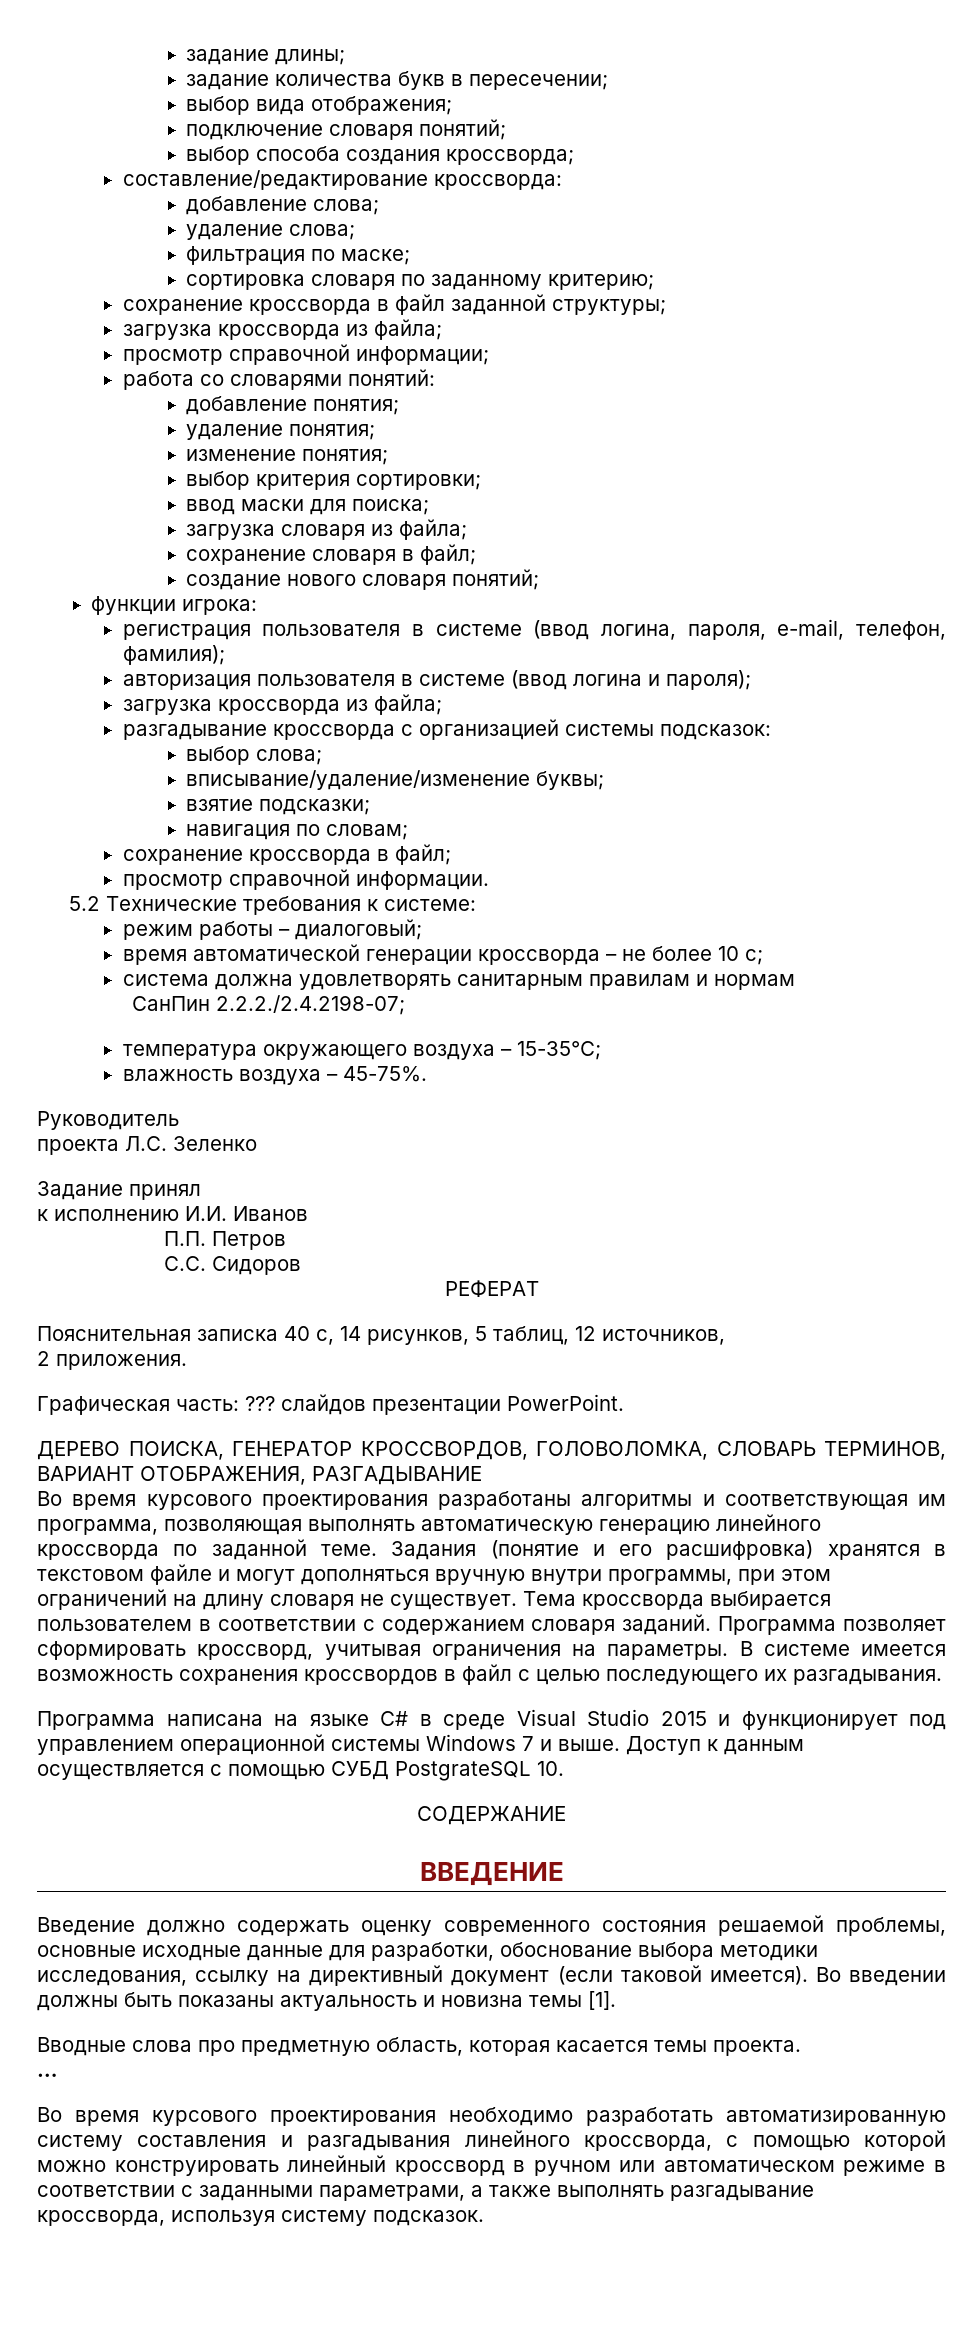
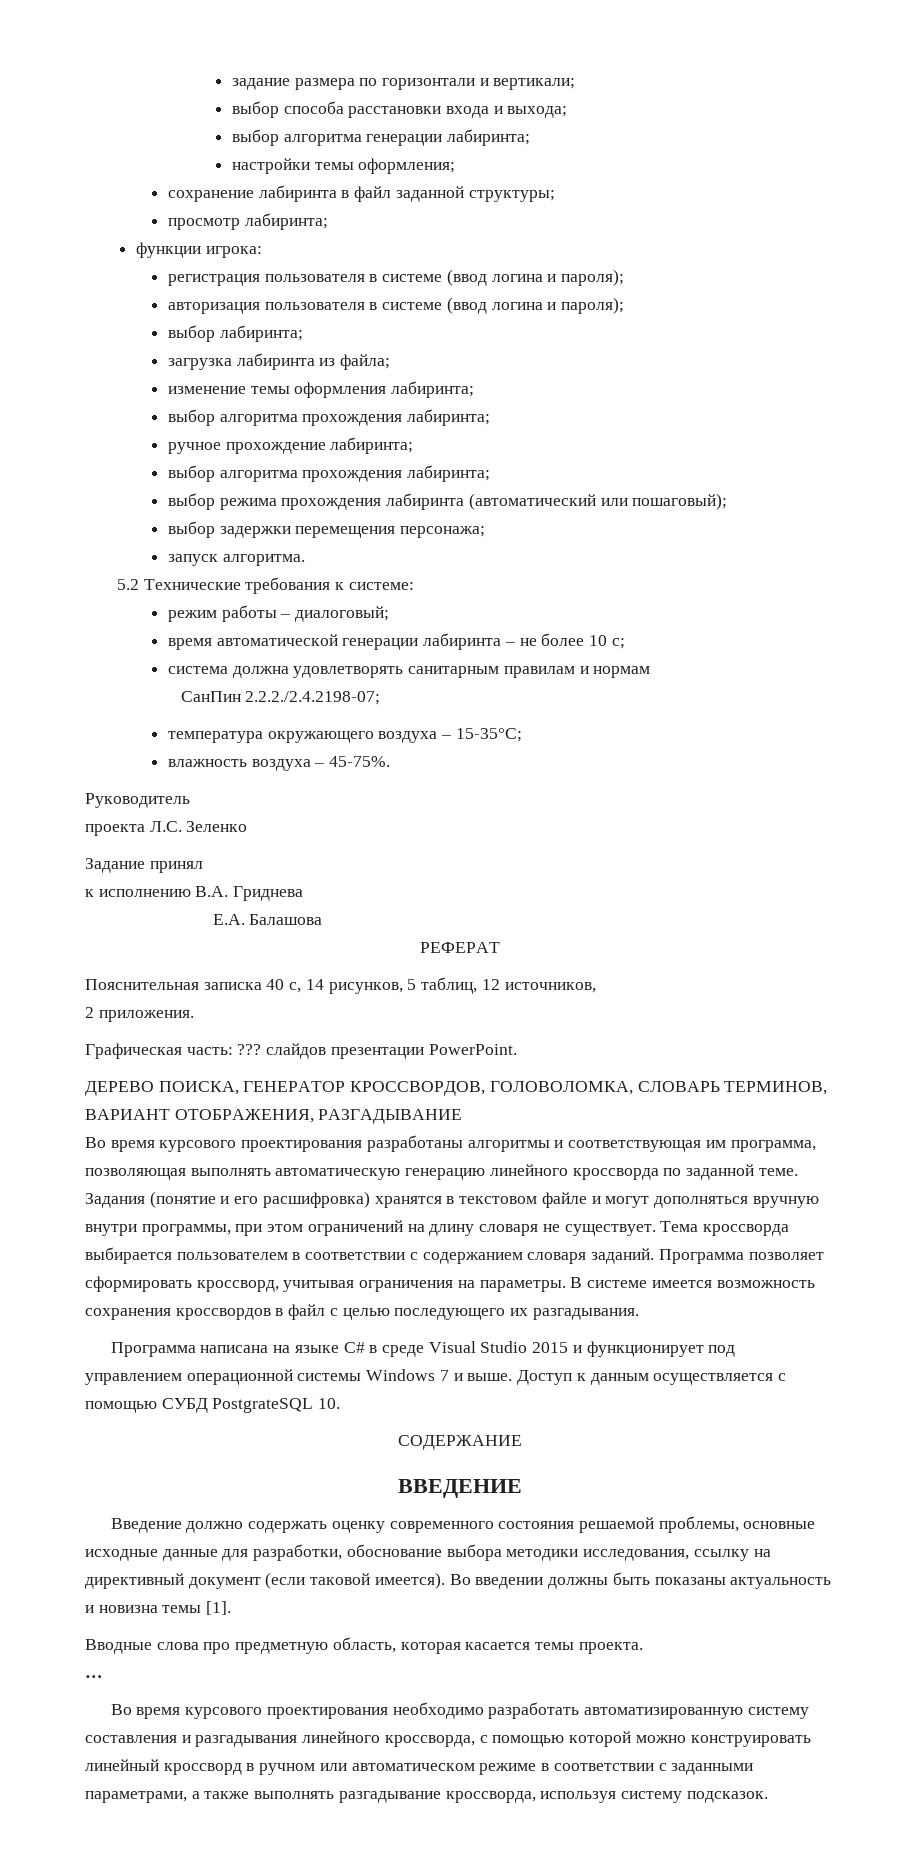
- задание длины;
- задание количества букв в пересечении;
- выбор вида отображения;
- подключение словаря понятий;
- выбор способа создания кроссворда;
- составление/редактирование кроссворда:
- добавление слова;
- удаление слова;
- фильтрация по маске;
- сортировка словаря по заданному критерию;
- сохранение кроссворда в файл заданной структуры;
- загрузка кроссворда из файла;
- просмотр справочной информации;
- работа со словарями понятий:
- добавление понятия;
- удаление понятия;
- изменение понятия;
- выбор критерия сортировки;
- ввод маски для поиска;
- загрузка словаря из файла;
- сохранение словаря в файл;
- создание нового словаря понятий;
+ задание размера по горизонтали и вертикали;
+ выбор способа расстановки входа и выхода;
+ выбор алгоритма генерации лабиринта;
+ настройки темы оформления;
+ сохранение лабиринта в файл заданной структуры;
+ просмотр лабиринта;
- регистрация пользователя в системе (ввод логина, пароля, e-mail, телефон, фамилия);
+ регистрация пользователя в системе (ввод логина и пароля);
  авторизация пользователя в системе (ввод логина и пароля);
- загрузка кроссворда из файла;
- разгадывание кроссворда с организацией системы подсказок:
- выбор слова;
- вписывание/удаление/изменение буквы;
- взятие подсказки;
- навигация по словам;
- сохранение кроссворда в файл;
- просмотр справочной информации.
+ выбор лабиринта;
+ загрузка лабиринта из файла;
+ изменение темы оформления лабиринта;
+ выбор алгоритма прохождения лабиринта;
+ ручное прохождение лабиринта;
+ выбор алгоритма прохождения лабиринта;
+ выбор режима прохождения лабиринта (автоматический или пошаговый);
+ выбор задержки перемещения персонажа;
+ запуск алгоритма.
- время автоматической генерации кроссворда – не более 10 с;
+ время автоматической генерации лабиринта – не более 10 с;
- к исполнению И.И. Иванов
- П.П. Петров
- С.С. Сидоров
+ к исполнению В.А. Гриднева
+ Е.А. Балашова

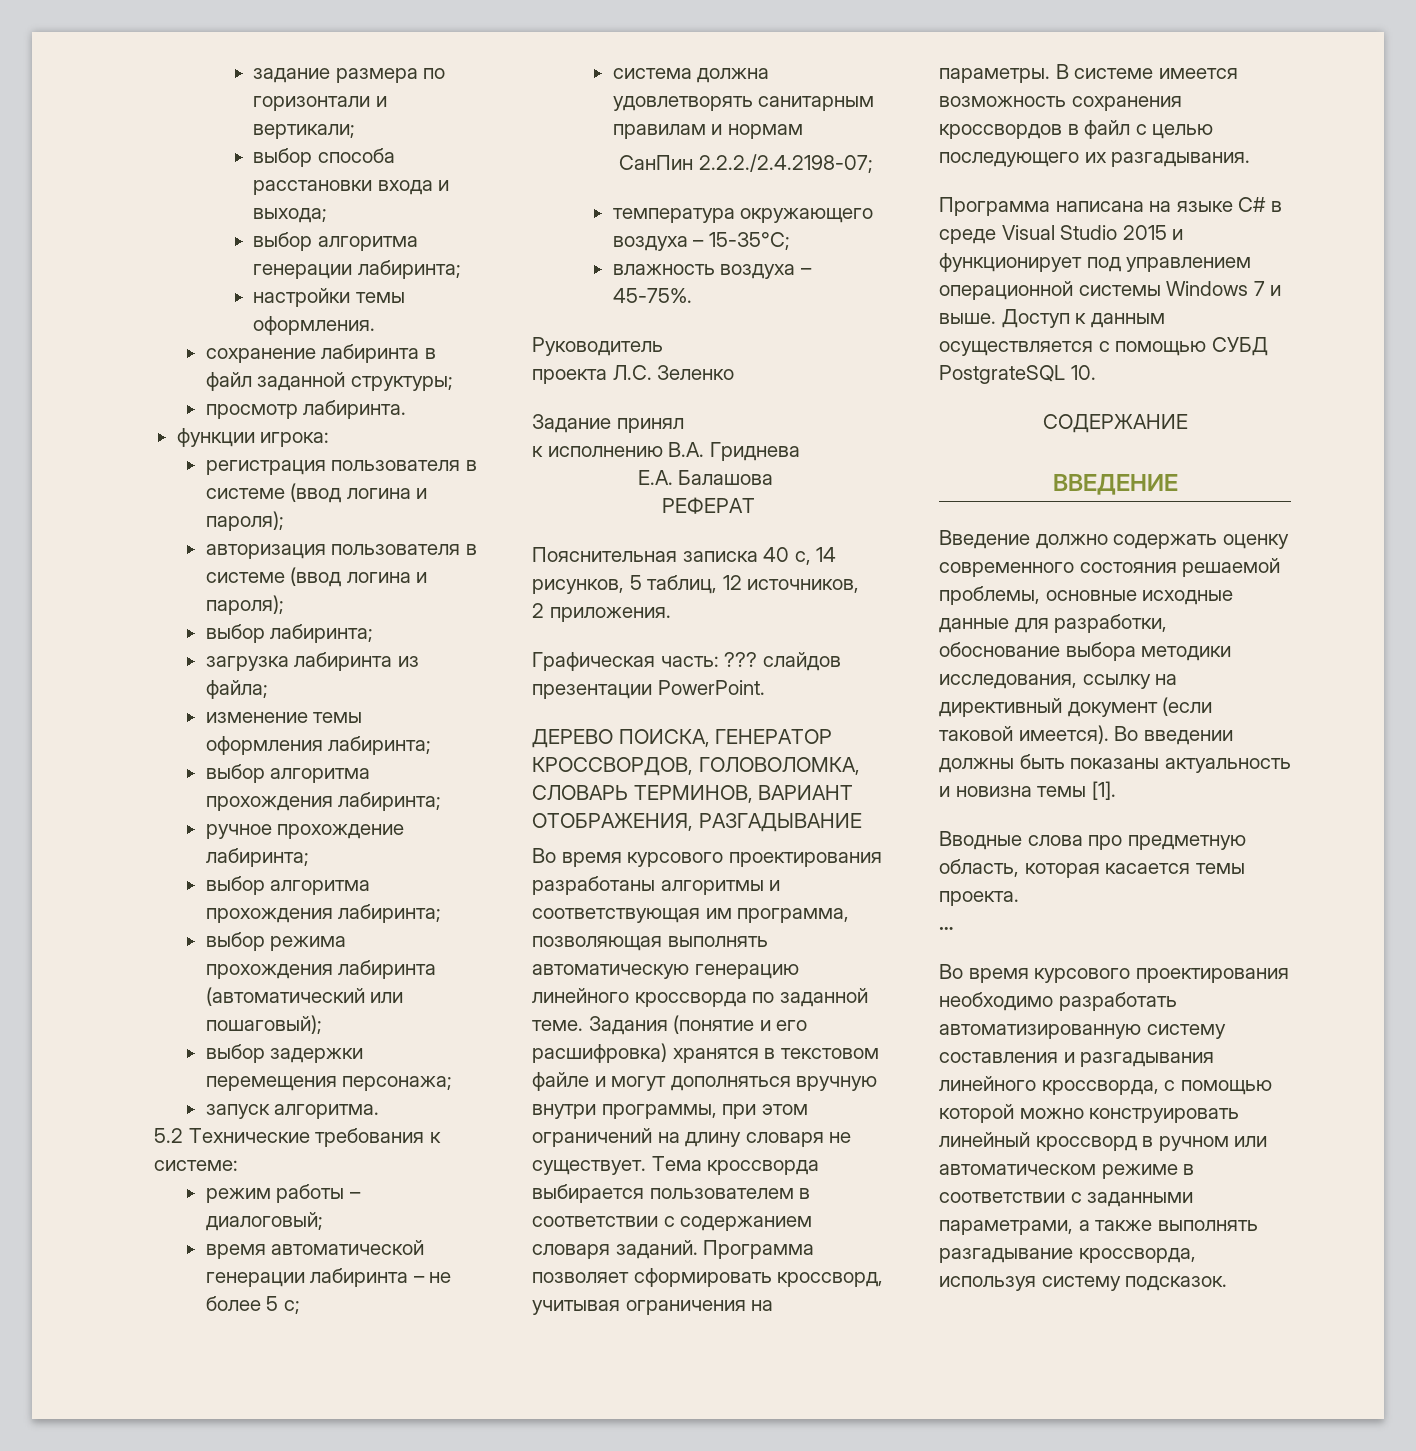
- настройки темы оформления;
+ настройки темы оформления.
- просмотр лабиринта;
+ просмотр лабиринта.
- время автоматической генерации лабиринта – не более 10 с;
+ время автоматической генерации лабиринта – не более 5 с;

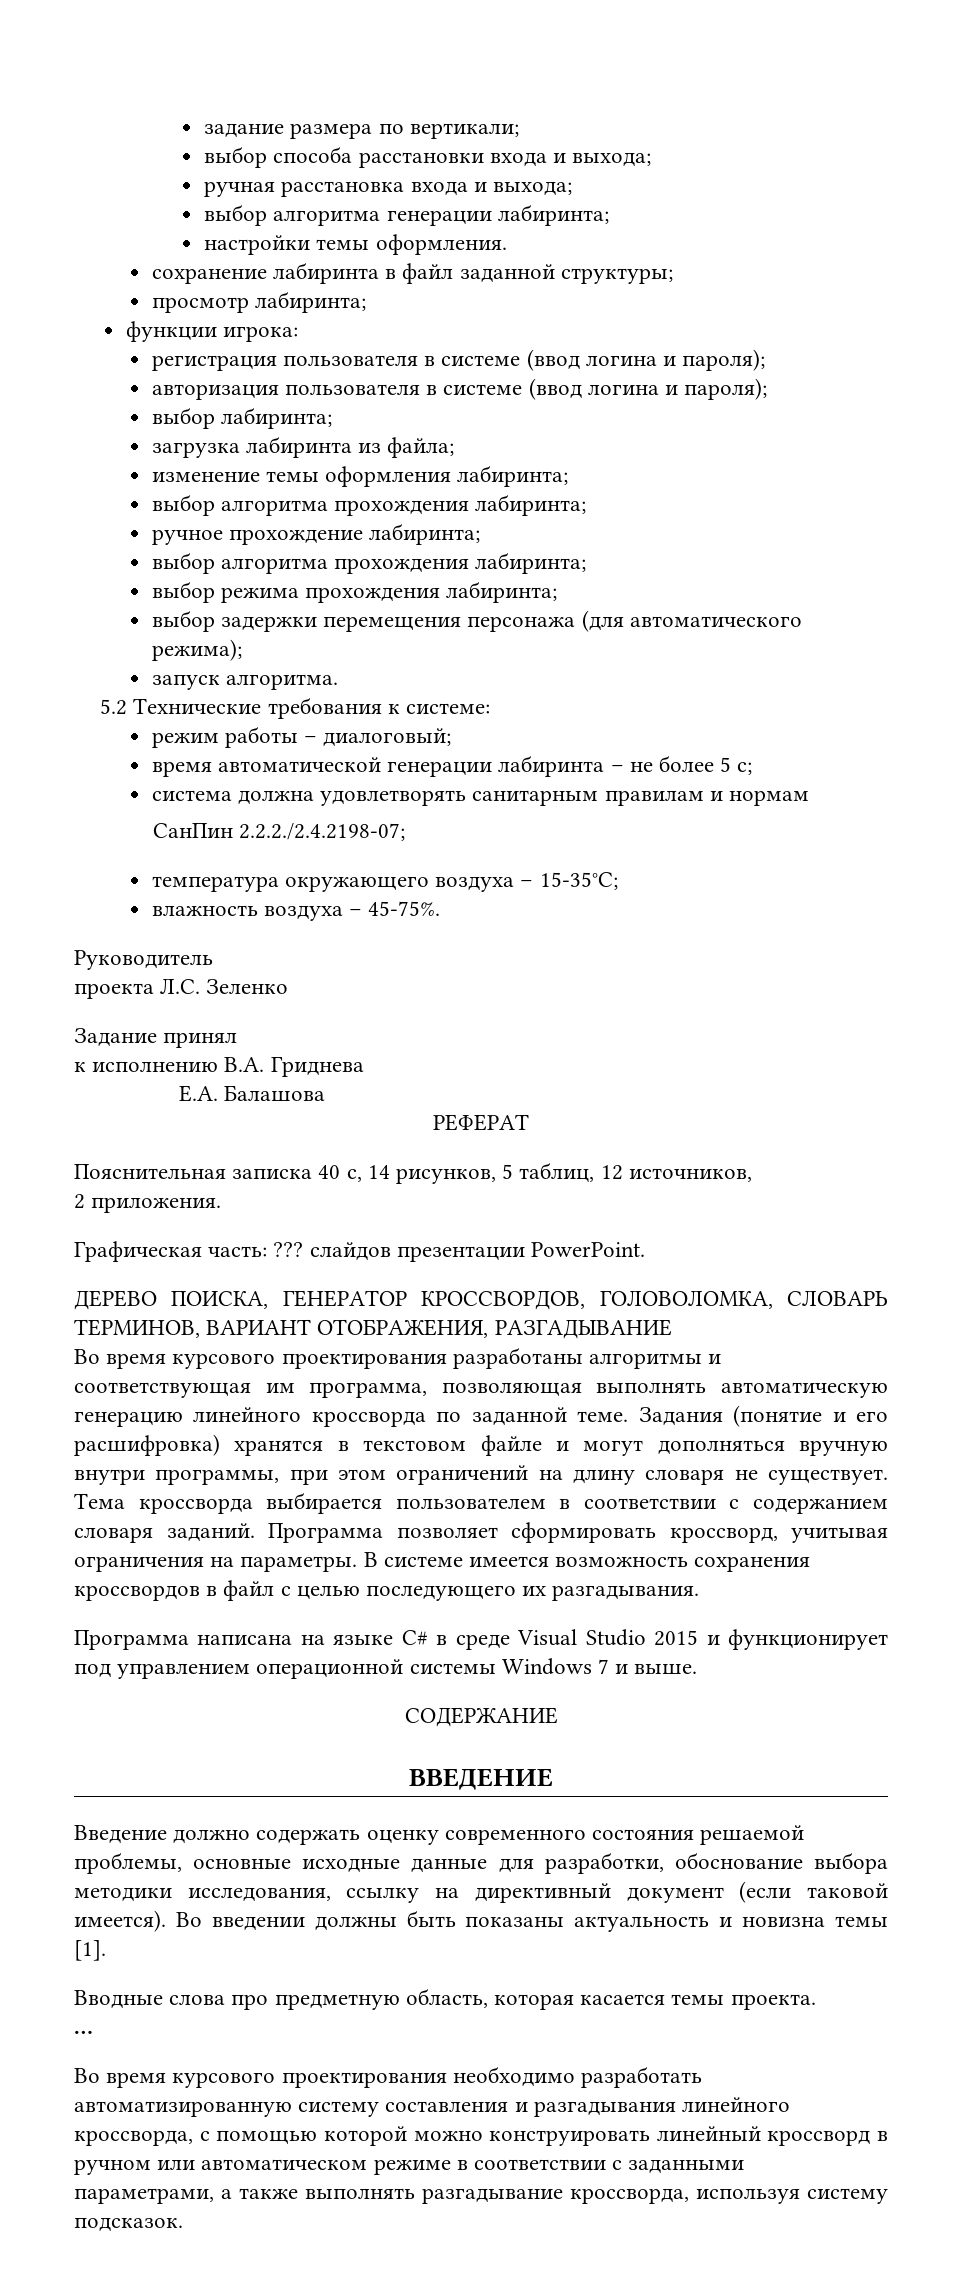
- задание размера по горизонтали и вертикали;
+ задание размера по вертикали;
+ ручная расстановка входа и выхода;
- просмотр лабиринта.
+ просмотр лабиринта;
- выбор режима прохождения лабиринта (автоматический или пошаговый);
+ выбор режима прохождения лабиринта;
- выбор задержки перемещения персонажа;
+ выбор задержки перемещения персонажа (для автоматического режима);
- Доступ к данным осуществляется с помощью СУБД PostgrateSQL 10.

